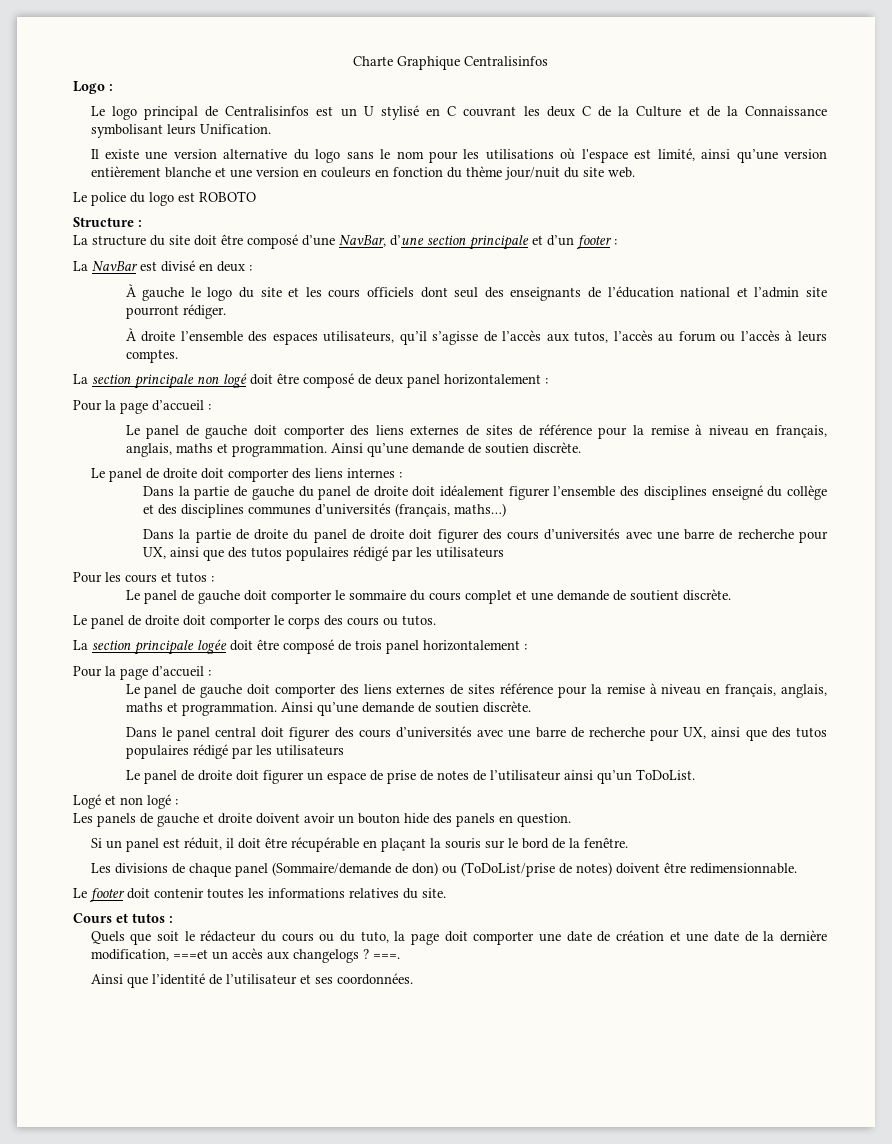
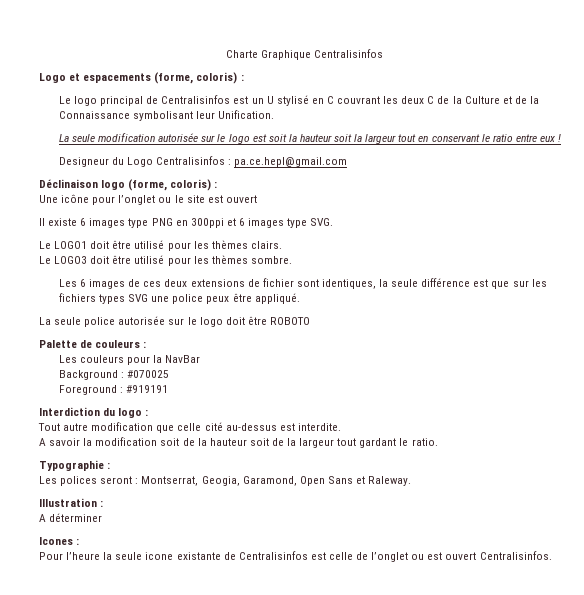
- Logo :
+ Logo et espacements (forme, coloris) :
- Le logo principal de Centralisinfos est un U stylisé en C couvrant les deux C de la Culture et de la Connaissance symbolisant leurs Unification.
+ Le logo principal de Centralisinfos est un U stylisé en C couvrant les deux C de la Culture et de la Connaissance symbolisant leur Unification.
- Il existe une version alternative du logo sans le nom pour les utilisations où l'espace est limité, ainsi qu’une version entièrement blanche et une version en couleurs en fonction du thème jour/nuit du site web.
- Le police du logo est ROBOTO
- Structure :
- La structure du site doit être composé d’une NavBar, d’une section principale et d’un footer :
- La NavBar est divisé en deux :
- À gauche le logo du site et les cours officiels dont seul des enseignants de l’éducation national et l’admin site pourront rédiger.
- À droite l’ensemble des espaces utilisateurs, qu’il s’agisse de l’accès aux tutos, l’accès au forum ou l’accès à leurs comptes.
- La section principale non logé doit être composé de deux panel horizontalement :
- Pour la page d’accueil :
- Le panel de gauche doit comporter des liens externes de sites de référence pour la remise à niveau en français, anglais, maths et programmation. Ainsi qu’une demande de soutien discrète.
- Le panel de droite doit comporter des liens internes :
- Dans la partie de gauche du panel de droite doit idéalement figurer l’ensemble des disciplines enseigné du collège et des disciplines communes d’universités (français, maths…)
- Dans la partie de droite du panel de droite doit figurer des cours d’universités avec une barre de recherche pour UX, ainsi que des tutos populaires rédigé par les utilisateurs
- Pour les cours et tutos :
- Le panel de gauche doit comporter le sommaire du cours complet et une demande de soutient discrète.
- Le panel de droite doit comporter le corps des cours ou tutos.
- La section principale logée doit être composé de trois panel horizontalement :
- Pour la page d’accueil :
- Le panel de gauche doit comporter des liens externes de sites référence pour la remise à niveau en français, anglais, maths et programmation. Ainsi qu’une demande de soutien discrète.
- Dans le panel central doit figurer des cours d’universités avec une barre de recherche pour UX, ainsi que des tutos populaires rédigé par les utilisateurs
- Le panel de droite doit figurer un espace de prise de notes de l’utilisateur ainsi qu’un ToDoList.
- Logé et non logé :
- Les panels de gauche et droite doivent avoir un bouton hide des panels en question.
- Si un panel est réduit, il doit être récupérable en plaçant la souris sur le bord de la fenêtre.
- Les divisions de chaque panel (Sommaire/demande de don) ou (ToDoList/prise de notes) doivent être redimensionnable.
- Le footer doit contenir toutes les informations relatives du site.
- Cours et tutos :
- Quels que soit le rédacteur du cours ou du tuto, la page doit comporter une date de création et une date de la dernière modification, ===et un accès aux changelogs ? ===.
- Ainsi que l’identité de l’utilisateur et ses coordonnées.
+ La seule modification autorisée sur le logo est soit la hauteur soit la largeur tout en conservant le ratio entre eux !
+ Designeur du Logo Centralisinfos : pa.ce.hepl@gmail.com
+ Déclinaison logo (forme, coloris) :
+ Une icône pour l’onglet ou le site est ouvert
+ Il existe 6 images type PNG en 300ppi et 6 images type SVG.
+ Le LOGO1 doit être utilisé pour les thèmes clairs.
+ Le LOGO3 doit être utilisé pour les thèmes sombre.
+ Les 6 images de ces deux extensions de fichier sont identiques, la seule différence est que sur les fichiers types SVG une police peux être appliqué.
+ La seule police autorisée sur le logo doit être ROBOTO
+ Palette de couleurs :
+ Les couleurs pour la NavBar
+ Background : #070025
+ Foreground : #919191
+ Interdiction du logo :
+ Tout autre modification que celle cité au-dessus est interdite.
+ A savoir la modification soit de la hauteur soit de la largeur tout gardant le ratio.
+ Typographie :
+ Les polices seront : Montserrat, Geogia, Garamond, Open Sans et Raleway.
+ Illustration :
+ A déterminer
+ Icones :
+ Pour l’heure la seule icone existante de Centralisinfos est celle de l’onglet ou est ouvert Centralisinfos.

